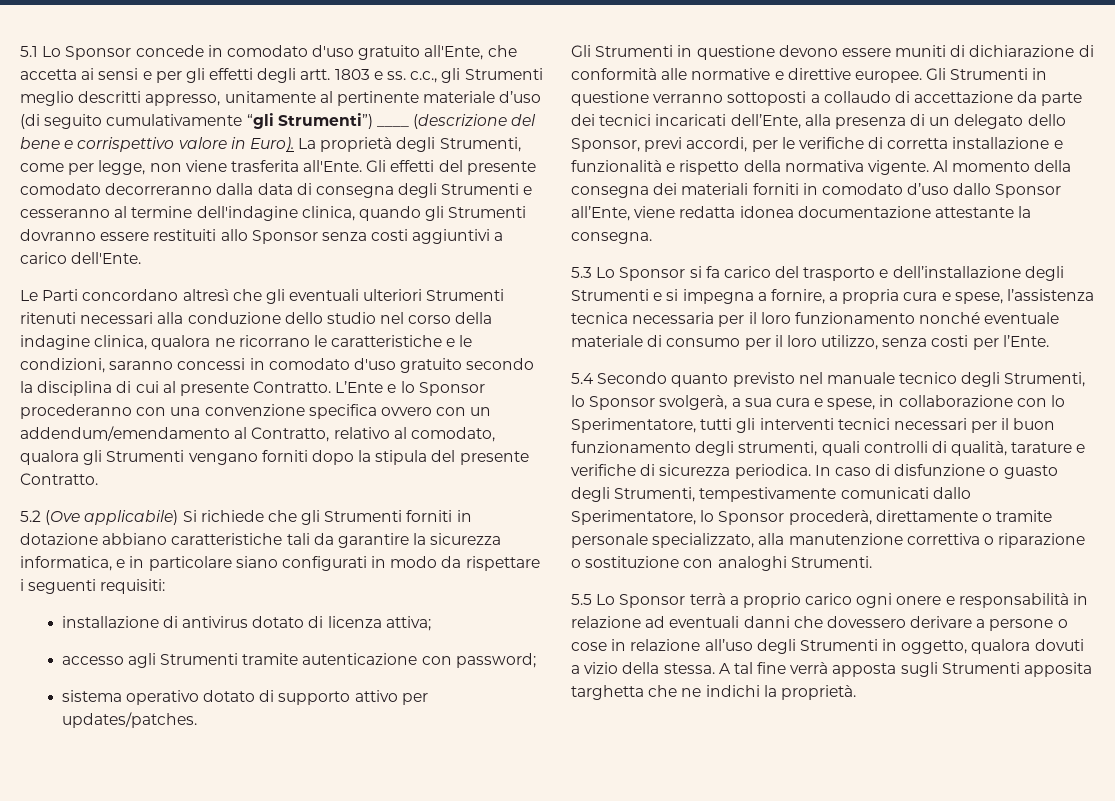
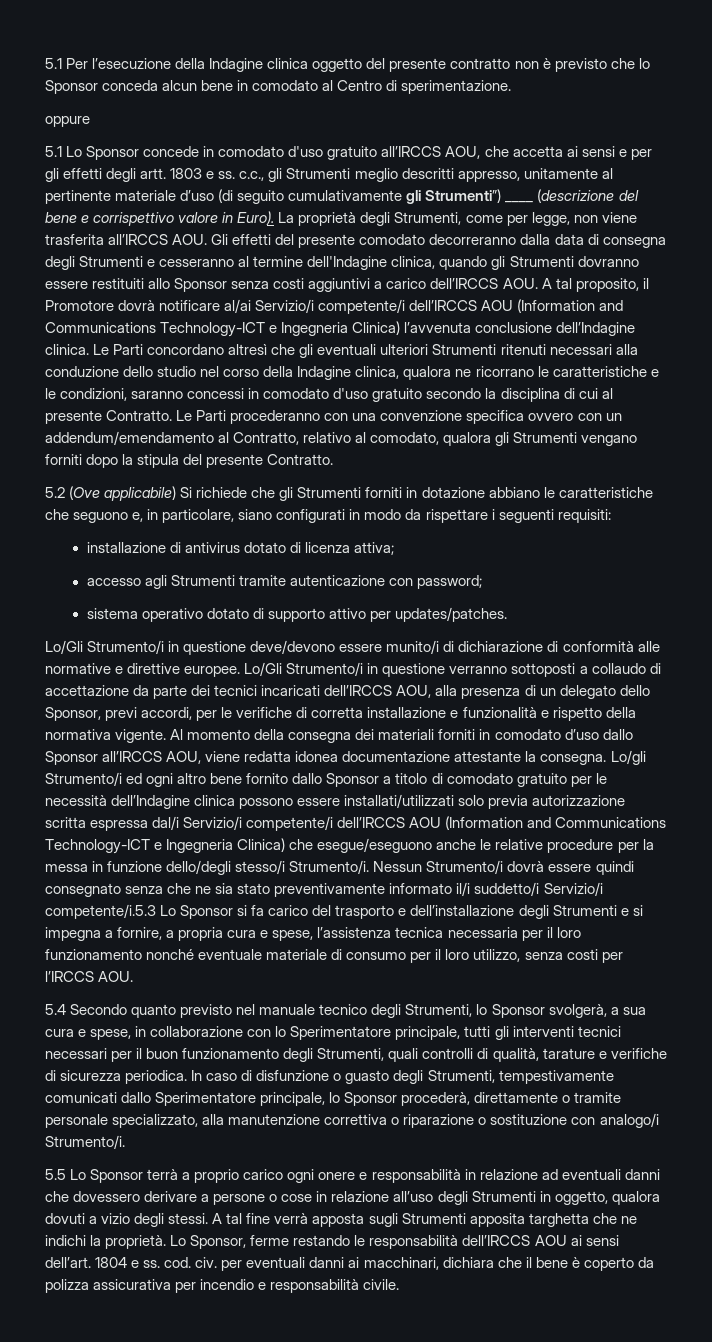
- 5.1 Lo Sponsor concede in comodato d'uso gratuito all'Ente, che accetta ai sensi e per gli effetti degli artt.
+ 5.1 Per l’esecuzione della Indagine clinica oggetto del presente contratto non è previsto che lo Sponsor conceda alcun bene in comodato al Centro di sperimentazione.
+ oppure
+ 5.1 Lo Sponsor concede in comodato d'uso gratuito all’IRCCS AOU, che accetta ai sensi e per gli effetti degli artt.
- 1803 e ss. c.c., gli Strumenti meglio descritti appresso, unitamente al pertinente materiale d’uso (di seguito cumulativamente “gli Strumenti”) ____ (descrizione del bene e corrispettivo valore in Euro).
+ 1803 e ss. c.c., gli Strumenti meglio descritti appresso, unitamente al pertinente materiale d’uso (di seguito cumulativamente gli Strumenti”) ____ (descrizione del bene e corrispettivo valore in Euro).
- La proprietà degli Strumenti, come per legge, non viene trasferita all'Ente. Gli effetti del presente comodato decorreranno dalla data di consegna degli Strumenti e cesseranno al termine dell'indagine clinica, quando gli Strumenti dovranno essere restituiti allo Sponsor senza costi aggiuntivi a carico dell'Ente.
- Le Parti concordano altresì che gli eventuali ulteriori Strumenti ritenuti necessari alla conduzione dello studio nel corso della indagine clinica, qualora ne ricorrano le caratteristiche e le condizioni, saranno concessi in comodato d'uso gratuito secondo la disciplina di cui al presente Contratto.
+ La proprietà degli Strumenti, come per legge, non viene trasferita all’IRCCS AOU. Gli effetti del presente comodato decorreranno dalla data di consegna degli Strumenti e cesseranno al termine dell'Indagine clinica, quando gli Strumenti dovranno essere restituiti allo Sponsor senza costi aggiuntivi a carico dell’IRCCS AOU. A tal proposito, il Promotore dovrà notificare al/ai Servizio/i competente/i dell’IRCCS AOU (Information and Communications Technology-ICT e Ingegneria Clinica) l’avvenuta conclusione dell’Indagine clinica. Le Parti concordano altresì che gli eventuali ulteriori Strumenti ritenuti necessari alla conduzione dello studio nel corso della Indagine clinica, qualora ne ricorrano le caratteristiche e le condizioni, saranno concessi in comodato d'uso gratuito secondo la disciplina di cui al presente Contratto.
- L’Ente e lo Sponsor procederanno con una convenzione specifica ovvero con un addendum/emendamento al Contratto, relativo al comodato, qualora gli Strumenti vengano forniti dopo la stipula del presente Contratto.
+ Le Parti procederanno con una convenzione specifica ovvero con un addendum/emendamento al Contratto, relativo al comodato, qualora gli Strumenti vengano forniti dopo la stipula del presente Contratto.
- 5.2 (Ove applicabile) Si richiede che gli Strumenti forniti in dotazione abbiano caratteristiche tali da garantire la sicurezza informatica, e in particolare siano configurati in modo da rispettare i seguenti requisiti:
+ 5.2 (Ove applicabile) Si richiede che gli Strumenti forniti in dotazione abbiano le caratteristiche che seguono e, in particolare, siano configurati in modo da rispettare i seguenti requisiti:
- Gli Strumenti in questione devono essere muniti di dichiarazione di conformità alle normative e direttive europee.
+ Lo/Gli Strumento/i in questione deve/devono essere munito/i di dichiarazione di conformità alle normative e direttive europee.
- Gli Strumenti in questione verranno sottoposti a collaudo di accettazione da parte dei tecnici incaricati dell’Ente, alla presenza di un delegato dello Sponsor, previ accordi, per le verifiche di corretta installazione e funzionalità e rispetto della normativa vigente.
+ Lo/Gli Strumento/i in questione verranno sottoposti a collaudo di accettazione da parte dei tecnici incaricati dell’IRCCS AOU, alla presenza di un delegato dello Sponsor, previ accordi, per le verifiche di corretta installazione e funzionalità e rispetto della normativa vigente.
- Al momento della consegna dei materiali forniti in comodato d’uso dallo Sponsor all’Ente, viene redatta idonea documentazione attestante la consegna.
- 5.3 Lo Sponsor si fa carico del trasporto e dell’installazione degli Strumenti e si impegna a fornire, a propria cura e spese, l’assistenza tecnica necessaria per il loro funzionamento nonché eventuale materiale di consumo per il loro utilizzo, senza costi per l’Ente.
+ Al momento della consegna dei materiali forniti in comodato d’uso dallo Sponsor all’IRCCS AOU, viene redatta idonea documentazione attestante la consegna. Lo/gli Strumento/i ed ogni altro bene fornito dallo Sponsor a titolo di comodato gratuito per le necessità dell’Indagine clinica possono essere installati/utilizzati solo previa autorizzazione scritta espressa dal/i Servizio/i competente/i dell’IRCCS AOU (Information and Communications Technology-ICT e Ingegneria Clinica) che esegue/eseguono anche le relative procedure per la messa in funzione dello/degli stesso/i Strumento/i. Nessun Strumento/i dovrà essere quindi consegnato senza che ne sia stato preventivamente informato il/i suddetto/i Servizio/i competente/i.5.3 Lo Sponsor si fa carico del trasporto e dell’installazione degli Strumenti e si impegna a fornire, a propria cura e spese, l’assistenza tecnica necessaria per il loro funzionamento nonché eventuale materiale di consumo per il loro utilizzo, senza costi per l’IRCCS AOU.
- 5.4 Secondo quanto previsto nel manuale tecnico degli Strumenti, lo Sponsor svolgerà, a sua cura e spese, in collaborazione con lo Sperimentatore, tutti gli interventi tecnici necessari per il buon funzionamento degli strumenti, quali controlli di qualità, tarature e verifiche di sicurezza periodica.
+ 5.4 Secondo quanto previsto nel manuale tecnico degli Strumenti, lo Sponsor svolgerà, a sua cura e spese, in collaborazione con lo Sperimentatore principale, tutti gli interventi tecnici necessari per il buon funzionamento degli Strumenti, quali controlli di qualità, tarature e verifiche di sicurezza periodica.
- In caso di disfunzione o guasto degli Strumenti, tempestivamente comunicati dallo Sperimentatore, lo Sponsor procederà, direttamente o tramite personale specializzato, alla manutenzione correttiva o riparazione o sostituzione con analoghi Strumenti.
+ In caso di disfunzione o guasto degli Strumenti, tempestivamente comunicati dallo Sperimentatore principale, lo Sponsor procederà, direttamente o tramite personale specializzato, alla manutenzione correttiva o riparazione o sostituzione con analogo/i Strumento/i.
- 5.5 Lo Sponsor terrà a proprio carico ogni onere e responsabilità in relazione ad eventuali danni che dovessero derivare a persone o cose in relazione all’uso degli Strumenti in oggetto, qualora dovuti a vizio della stessa.
+ 5.5 Lo Sponsor terrà a proprio carico ogni onere e responsabilità in relazione ad eventuali danni che dovessero derivare a persone o cose in relazione all’uso degli Strumenti in oggetto, qualora dovuti a vizio degli stessi.
+ Lo Sponsor, ferme restando le responsabilità dell’IRCCS AOU ai sensi dell’art. 1804 e ss. cod. civ. per eventuali danni ai macchinari, dichiara che il bene è coperto da polizza assicurativa per incendio e responsabilità civile.

